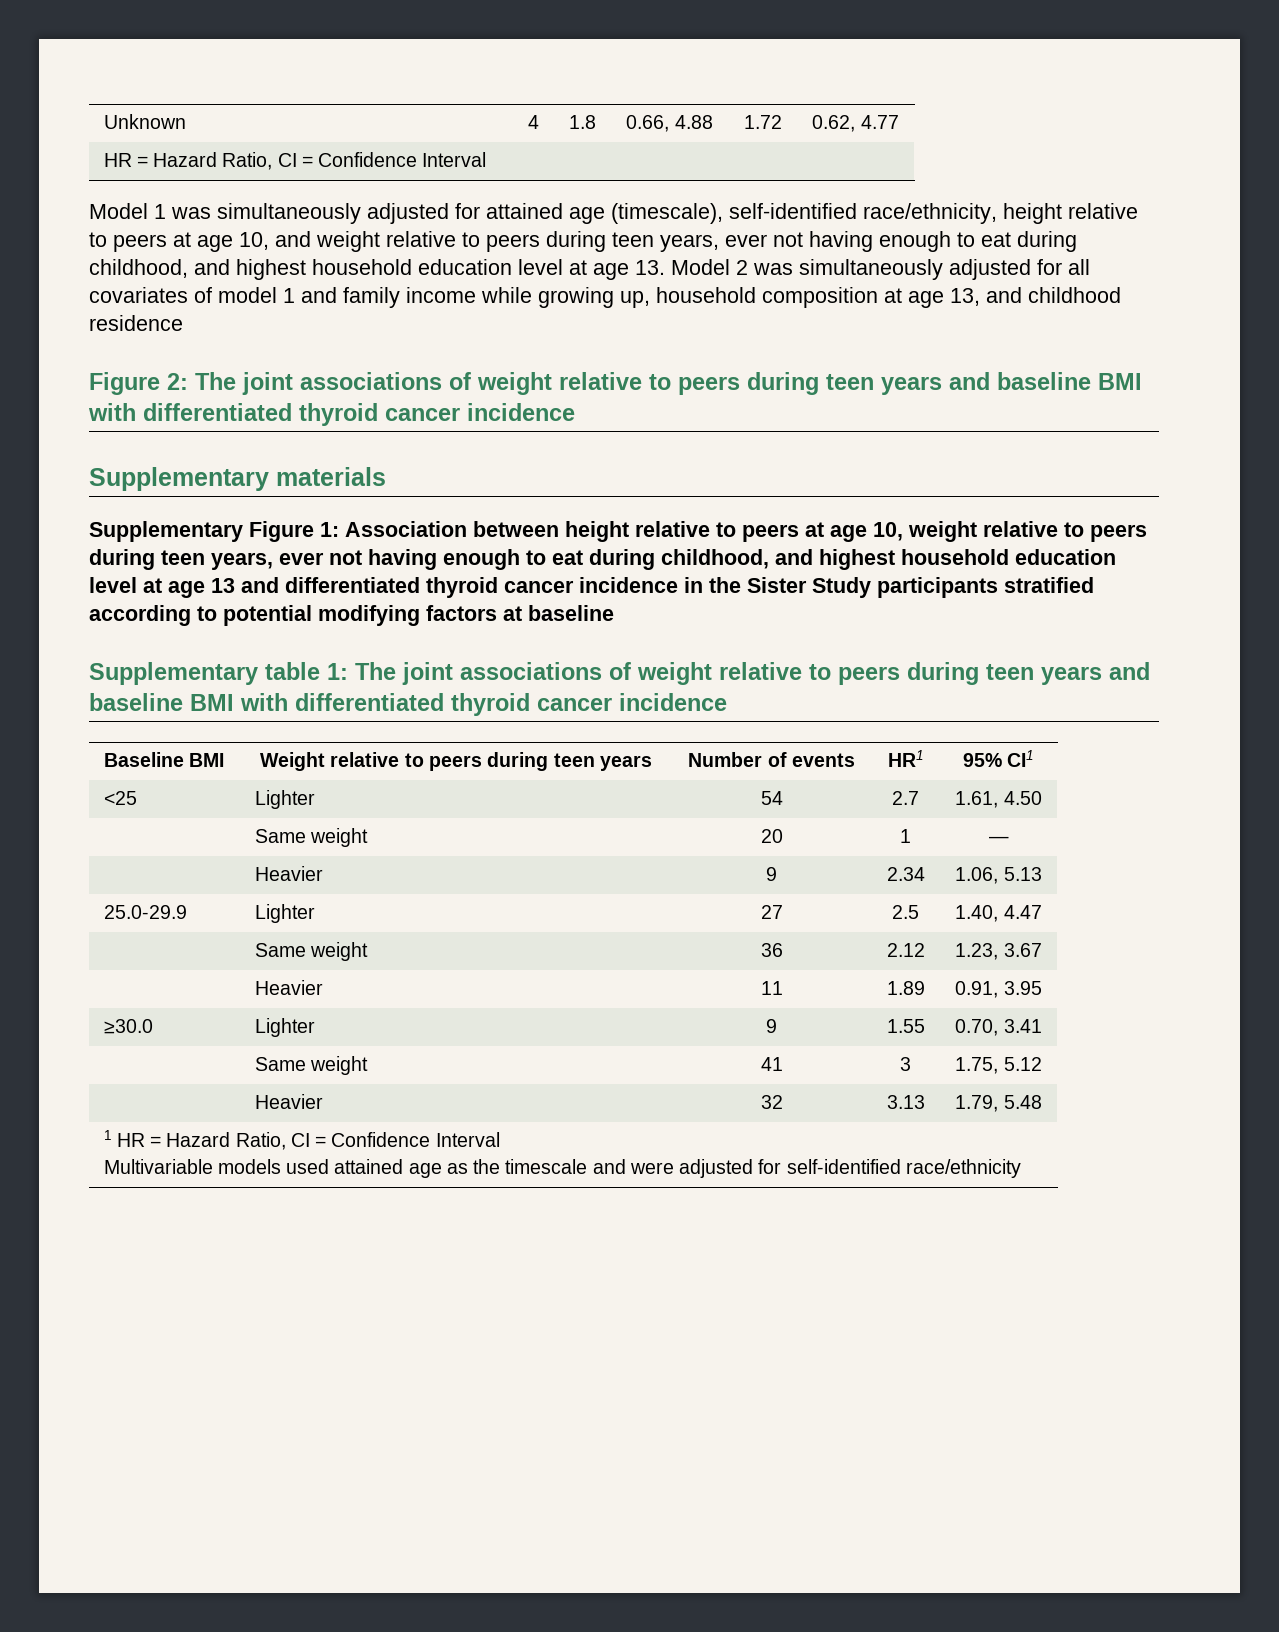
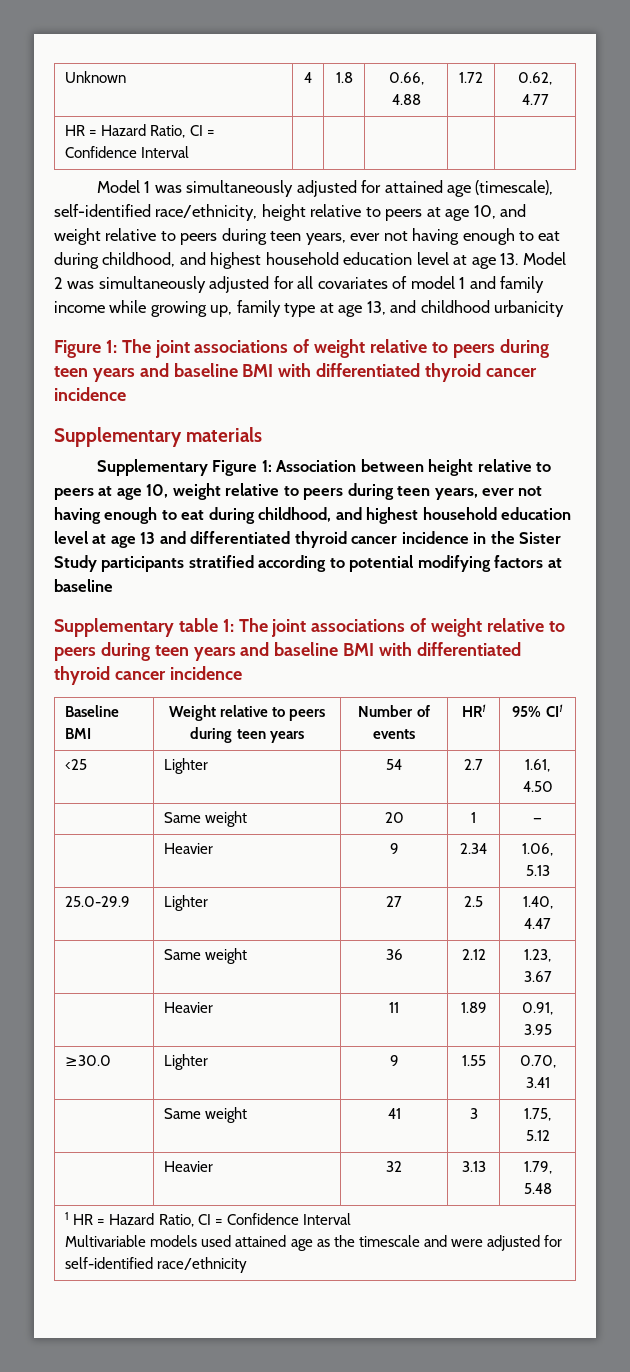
- Model 1 was simultaneously adjusted for attained age (timescale), self-identified race/ethnicity, height relative to peers at age 10, and weight relative to peers during teen years, ever not having enough to eat during childhood, and highest household education level at age 13. Model 2 was simultaneously adjusted for all covariates of model 1 and family income while growing up, household composition at age 13, and childhood residence
- Figure 2:
+ Model 1 was simultaneously adjusted for attained age (timescale), self-identified race/ethnicity, height relative to peers at age 10, and weight relative to peers during teen years, ever not having enough to eat during childhood, and highest household education level at age 13. Model 2 was simultaneously adjusted for all covariates of model 1 and family income while growing up, family type at age 13, and childhood urbanicity
+ Figure 1:

